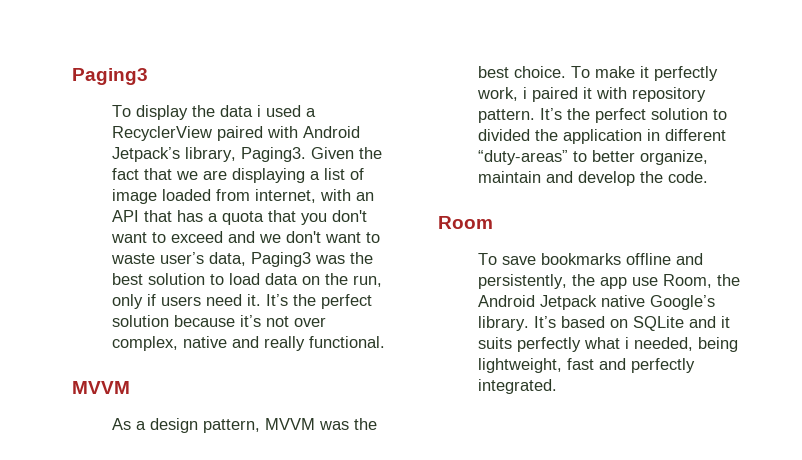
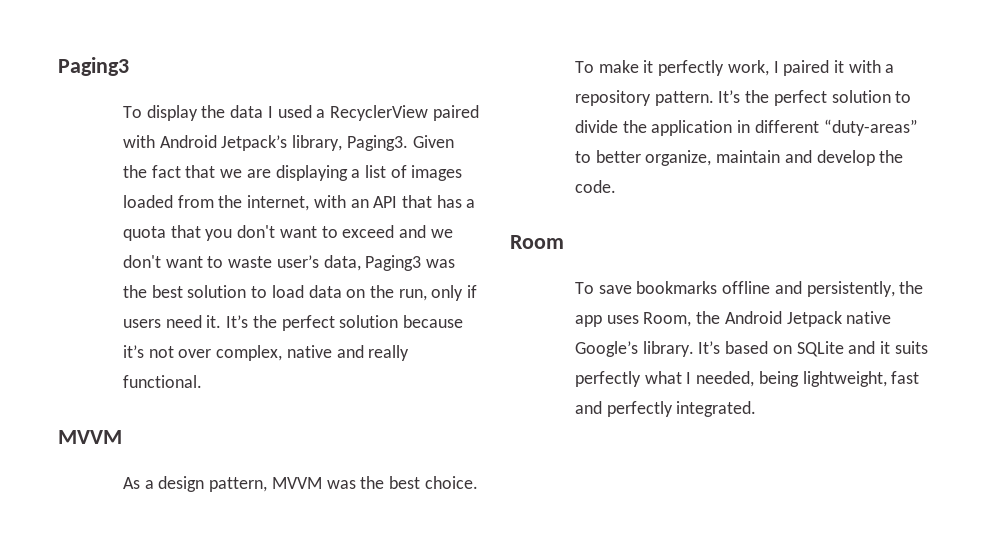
- To display the data i used a RecyclerView paired with Android Jetpack’s library, Paging3.
+ To display the data I used a RecyclerView paired with Android Jetpack’s library, Paging3.
- Given the fact that we are displaying a list of image loaded from internet, with an API that has a quota that you don't want to exceed and we don't want to waste user’s data, Paging3 was the best solution to load data on the run, only if users need it.
+ Given the fact that we are displaying a list of images loaded from the internet, with an API that has a quota that you don't want to exceed and we don't want to waste user’s data, Paging3 was the best solution to load data on the run, only if users need it.
- To make it perfectly work, i paired it with repository pattern.
+ To make it perfectly work, I paired it with a repository pattern.
- It’s the perfect solution to divided the application in different “duty-areas” to better organize, maintain and develop the code.
+ It’s the perfect solution to divide the application in different “duty-areas” to better organize, maintain and develop the code.
- To save bookmarks offline and persistently, the app use Room, the Android Jetpack native Google’s library.
+ To save bookmarks offline and persistently, the app uses Room, the Android Jetpack native Google’s library.
- It’s based on SQLite and it suits perfectly what i needed, being lightweight, fast and perfectly integrated.
+ It’s based on SQLite and it suits perfectly what I needed, being lightweight, fast and perfectly integrated.

